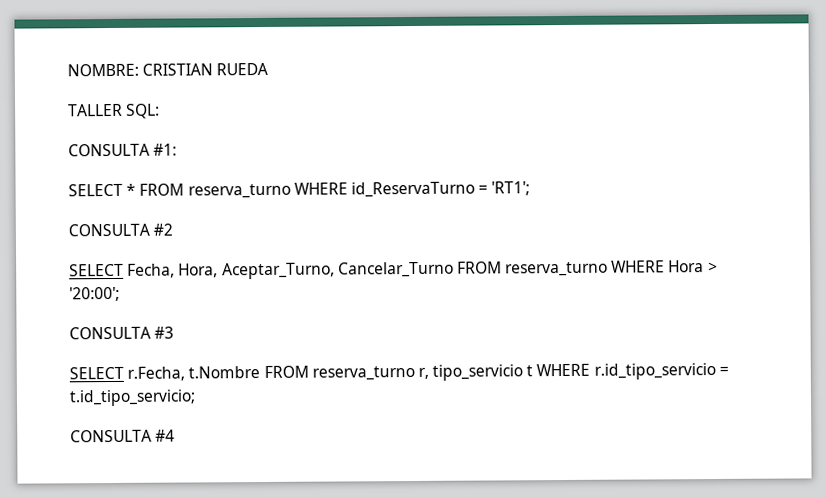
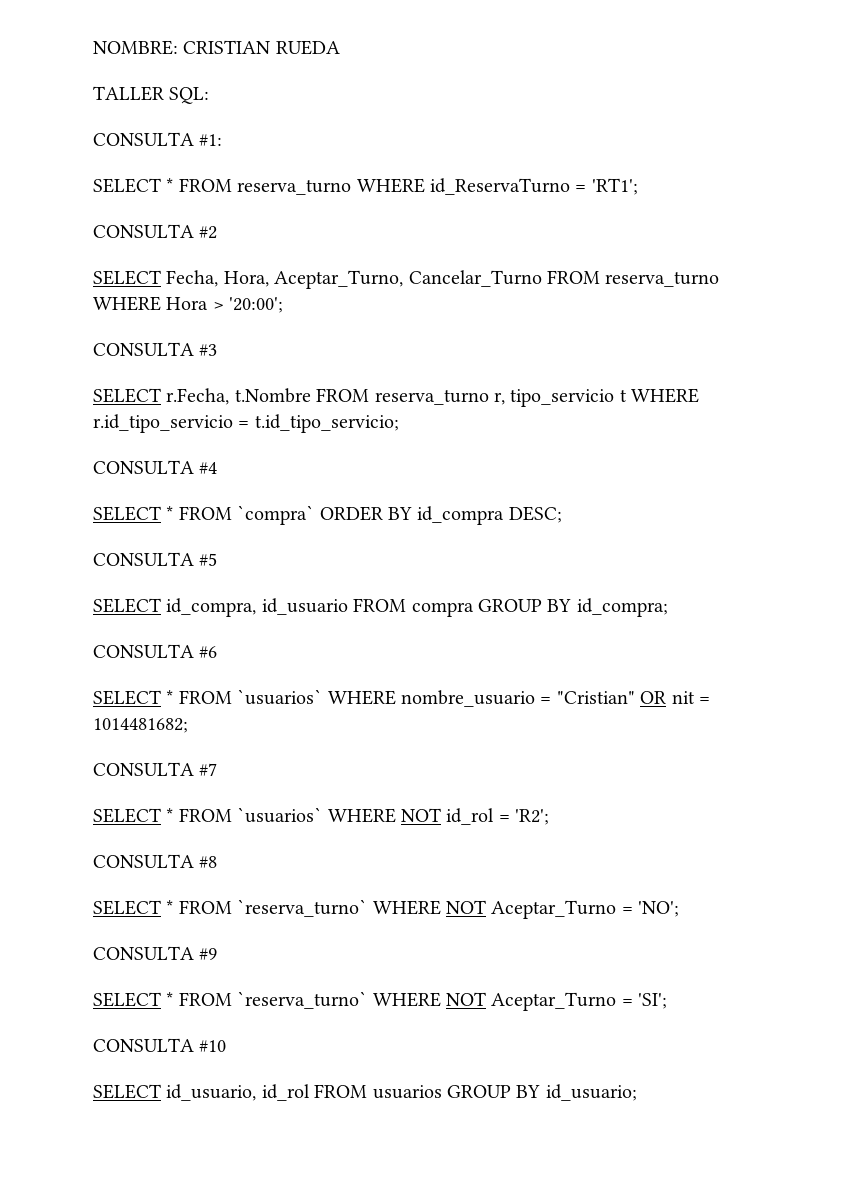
+ SELECT * FROM `compra` ORDER BY id_compra DESC;
+ CONSULTA #5
+ SELECT id_compra, id_usuario FROM compra GROUP BY id_compra;
+ CONSULTA #6
+ SELECT * FROM `usuarios` WHERE nombre_usuario = "Cristian" OR nit = 1014481682;
+ CONSULTA #7
+ SELECT * FROM `usuarios` WHERE NOT id_rol = 'R2';
+ CONSULTA #8
+ SELECT * FROM `reserva_turno` WHERE NOT Aceptar_Turno = 'NO';
+ CONSULTA #9
+ SELECT * FROM `reserva_turno` WHERE NOT Aceptar_Turno = 'SI';
+ CONSULTA #10
+ SELECT id_usuario, id_rol FROM usuarios GROUP BY id_usuario;

